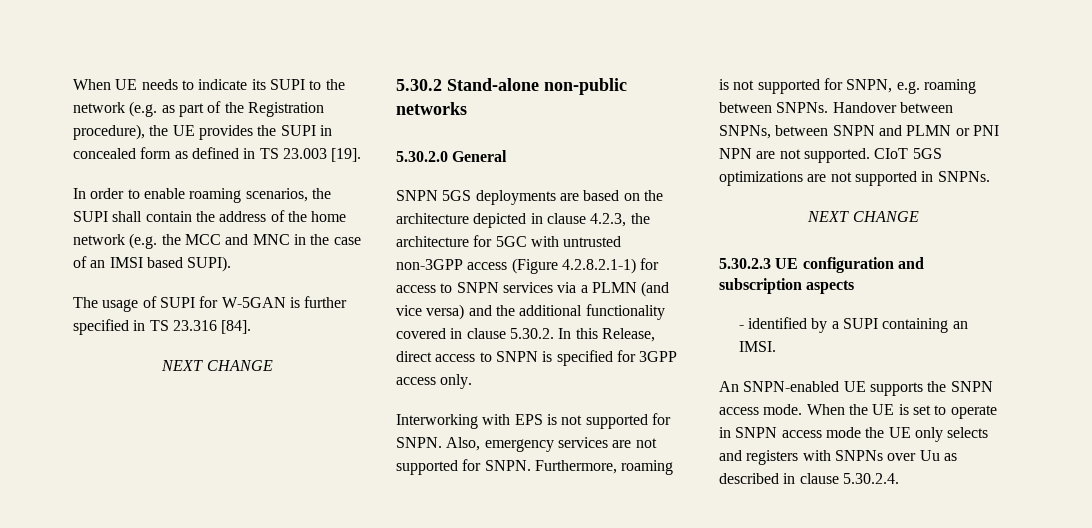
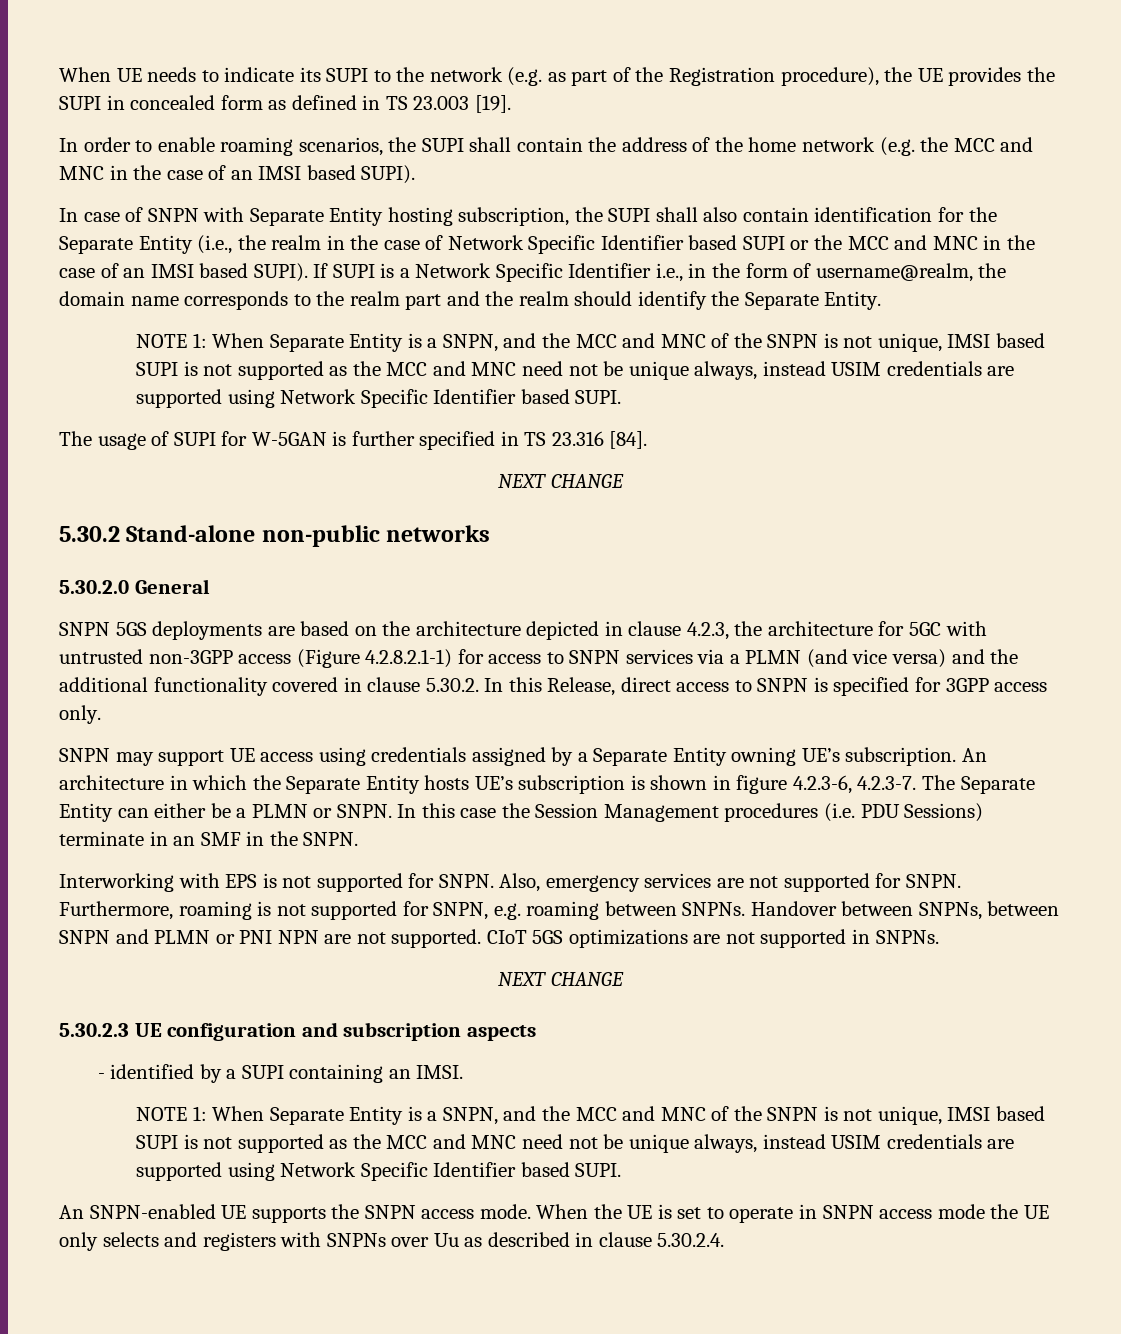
+ In case of SNPN with Separate Entity hosting subscription, the SUPI shall also contain identification for the Separate Entity (i.e., the realm in the case of Network Specific Identifier based SUPI or the MCC and MNC in the case of an IMSI based SUPI). If SUPI is a Network Specific Identifier i.e., in the form of username@realm, the domain name corresponds to the realm part and the realm should identify the Separate Entity.
+ NOTE 1: When Separate Entity is a SNPN, and the MCC and MNC of the SNPN is not unique, IMSI based SUPI is not supported as the MCC and MNC need not be unique always, instead USIM credentials are supported using Network Specific Identifier based SUPI.
+ SNPN may support UE access using credentials assigned by a Separate Entity owning UE’s subscription. An architecture in which the Separate Entity hosts UE’s subscription is shown in figure 4.2.3-6, 4.2.3-7. The Separate Entity can either be a PLMN or SNPN. In this case the Session Management procedures (i.e. PDU Sessions) terminate in an SMF in the SNPN.
  - identified by a SUPI containing an IMSI.
+ NOTE 1: When Separate Entity is a SNPN, and the MCC and MNC of the SNPN is not unique, IMSI based SUPI is not supported as the MCC and MNC need not be unique always, instead USIM credentials are supported using Network Specific Identifier based SUPI.

